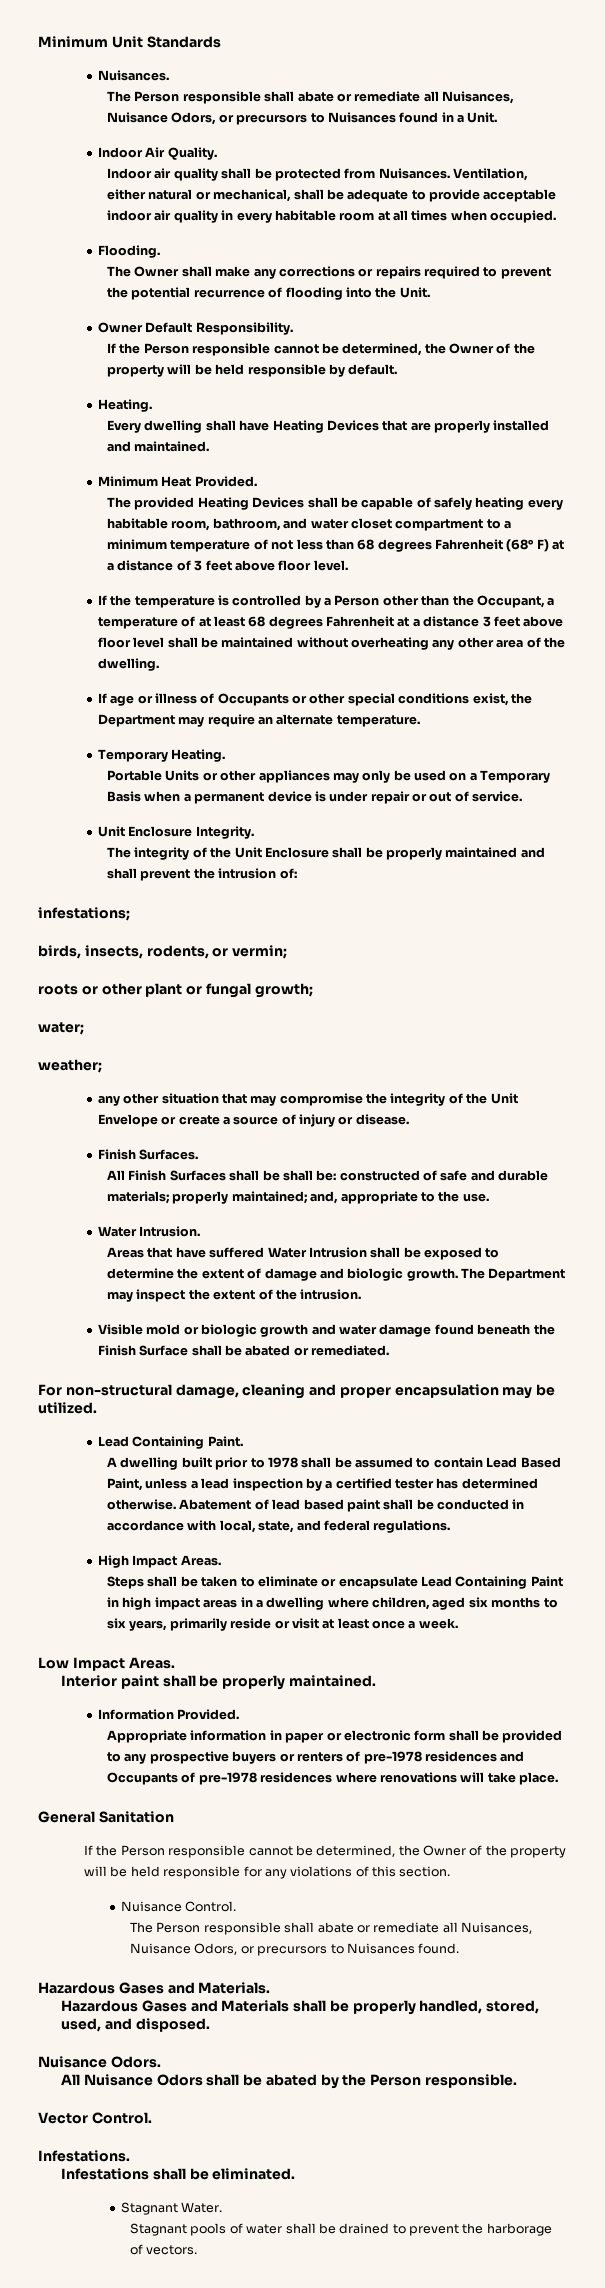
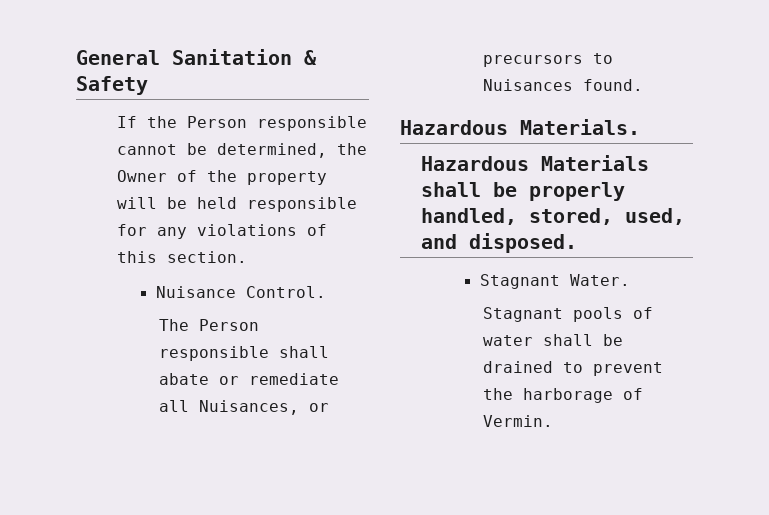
- Minimum Unit Standards
- Nuisances.
- The Person responsible shall abate or remediate all Nuisances, Nuisance Odors, or precursors to Nuisances found in a Unit.
- Indoor Air Quality.
- Indoor air quality shall be protected from Nuisances. Ventilation, either natural or mechanical, shall be adequate to provide acceptable indoor air quality in every habitable room at all times when occupied.
- Flooding.
- The Owner shall make any corrections or repairs required to prevent the potential recurrence of flooding into the Unit.
- Owner Default Responsibility.
- If the Person responsible cannot be determined, the Owner of the property will be held responsible by default.
- Heating.
- Every dwelling shall have Heating Devices that are properly installed and maintained.
- Minimum Heat Provided.
- The provided Heating Devices shall be capable of safely heating every habitable room, bathroom, and water closet compartment to a minimum temperature of not less than 68 degrees Fahrenheit (68° F) at a distance of 3 feet above floor level.
- If the temperature is controlled by a Person other than the Occupant, a temperature of at least 68 degrees Fahrenheit at a distance 3 feet above floor level shall be maintained without overheating any other area of the dwelling.
- If age or illness of Occupants or other special conditions exist, the Department may require an alternate temperature.
- Temporary Heating.
- Portable Units or other appliances may only be used on a Temporary Basis when a permanent device is under repair or out of service.
- Unit Enclosure Integrity.
- The integrity of the Unit Enclosure shall be properly maintained and shall prevent the intrusion of:
- infestations;
- birds, insects, rodents, or vermin;
- roots or other plant or fungal growth;
- water;
- weather;
- any other situation that may compromise the integrity of the Unit Envelope or create a source of injury or disease.
- Finish Surfaces.
- All Finish Surfaces shall be shall be: constructed of safe and durable materials; properly maintained; and, appropriate to the use.
- Water Intrusion.
- Areas that have suffered Water Intrusion shall be exposed to determine the extent of damage and biologic growth. The Department may inspect the extent of the intrusion.
- Visible mold or biologic growth and water damage found beneath the Finish Surface shall be abated or remediated.
- For non-structural damage, cleaning and proper encapsulation may be utilized.
- Lead Containing Paint.
- A dwelling built prior to 1978 shall be assumed to contain Lead Based Paint, unless a lead inspection by a certified tester has determined otherwise. Abatement of lead based paint shall be conducted in accordance with local, state, and federal regulations.
- High Impact Areas.
- Steps shall be taken to eliminate or encapsulate Lead Containing Paint in high impact areas in a dwelling where children, aged six months to six years, primarily reside or visit at least once a week.
- Low Impact Areas.
- Interior paint shall be properly maintained.
- Information Provided.
- Appropriate information in paper or electronic form shall be provided to any prospective buyers or renters of pre-1978 residences and Occupants of pre-1978 residences where renovations will take place.
- General Sanitation
+ General Sanitation & Safety
- The Person responsible shall abate or remediate all Nuisances, Nuisance Odors, or precursors to Nuisances found.
+ The Person responsible shall abate or remediate all Nuisances, or precursors to Nuisances found.
- Hazardous Gases and Materials.
+ Hazardous Materials.
- Hazardous Gases and Materials shall be properly handled, stored, used, and disposed.
+ Hazardous Materials shall be properly handled, stored, used, and disposed.
- Nuisance Odors.
- All Nuisance Odors shall be abated by the Person responsible.
- Vector Control.
- Infestations.
- Infestations shall be eliminated.
- Stagnant pools of water shall be drained to prevent the harborage of vectors.
+ Stagnant pools of water shall be drained to prevent the harborage of Vermin.

